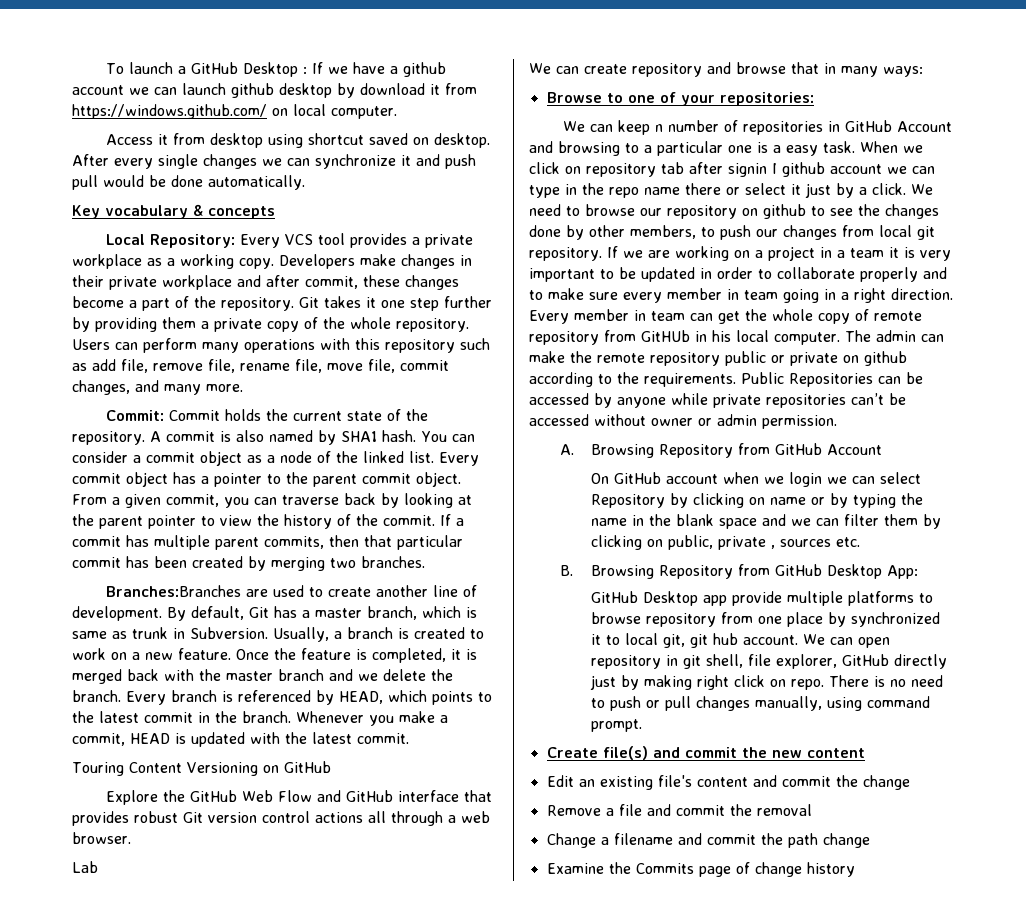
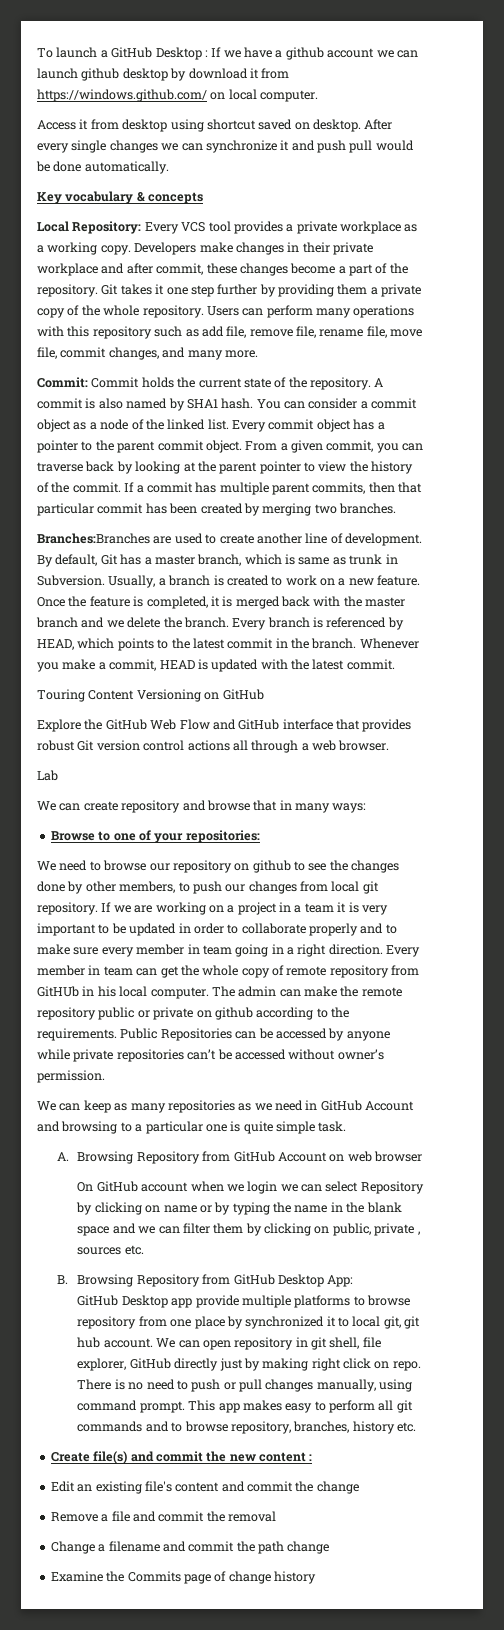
- We can keep n number of repositories in GitHub Account and browsing to a particular one is a easy task. When we click on repository tab after signin I github account we can type in the repo name there or select it just by a click. We need to browse our repository on github to see the changes done by other members, to push our changes from local git repository.
+ We need to browse our repository on github to see the changes done by other members, to push our changes from local git repository.
- Public Repositories can be accessed by anyone while private repositories can’t be accessed without owner or admin permission.
+ Public Repositories can be accessed by anyone while private repositories can’t be accessed without owner’s permission.
+ We can keep as many repositories as we need in GitHub Account and browsing to a particular one is quite simple task.
- A. Browsing Repository from GitHub Account
+ A. Browsing Repository from GitHub Account on web browser
+ This app makes easy to perform all git commands and to browse repository, branches, history etc.
- Create file(s) and commit the new content
+ Create file(s) and commit the new content :

